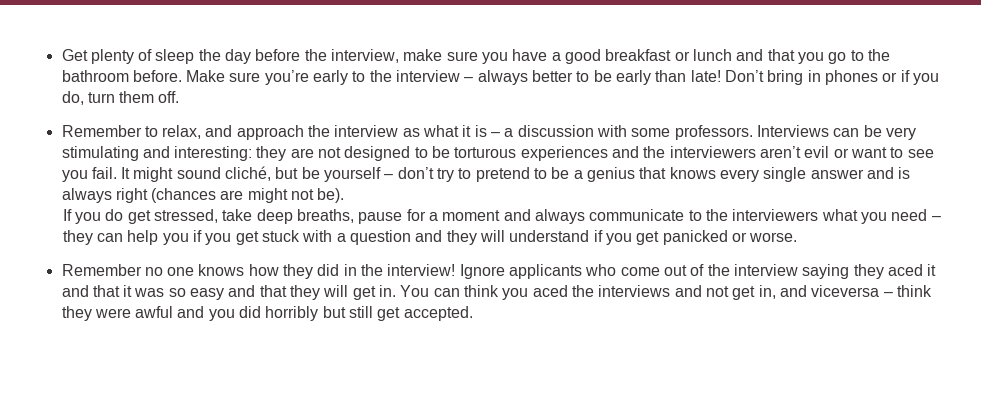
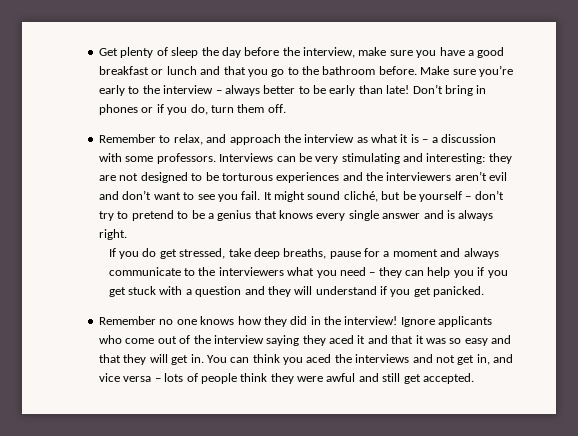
- Interviews can be very stimulating and interesting: they are not designed to be torturous experiences and the interviewers aren’t evil or want to see you fail.
+ Interviews can be very stimulating and interesting: they are not designed to be torturous experiences and the interviewers aren’t evil and don’t want to see you fail.
- It might sound cliché, but be yourself – don’t try to pretend to be a genius that knows every single answer and is always right (chances are might not be).
+ It might sound cliché, but be yourself – don’t try to pretend to be a genius that knows every single answer and is always right.
- If you do get stressed, take deep breaths, pause for a moment and always communicate to the interviewers what you need – they can help you if you get stuck with a question and they will understand if you get panicked or worse.
+ If you do get stressed, take deep breaths, pause for a moment and always communicate to the interviewers what you need – they can help you if you get stuck with a question and they will understand if you get panicked.
- You can think you aced the interviews and not get in, and viceversa – think they were awful and you did horribly but still get accepted.
+ You can think you aced the interviews and not get in, and vice versa – lots of people think they were awful and still get accepted.

